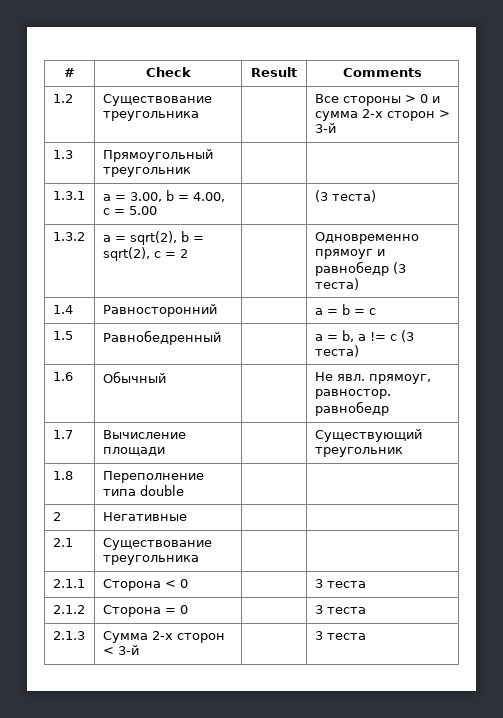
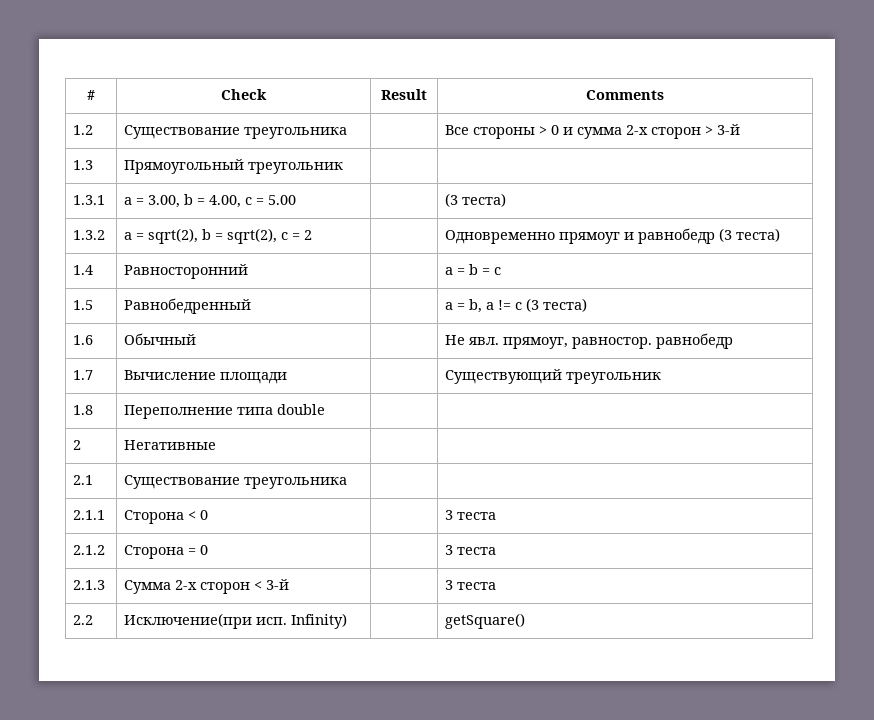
+ 2.2 | Исключение(при исп. Infinity) | | getSquare()

